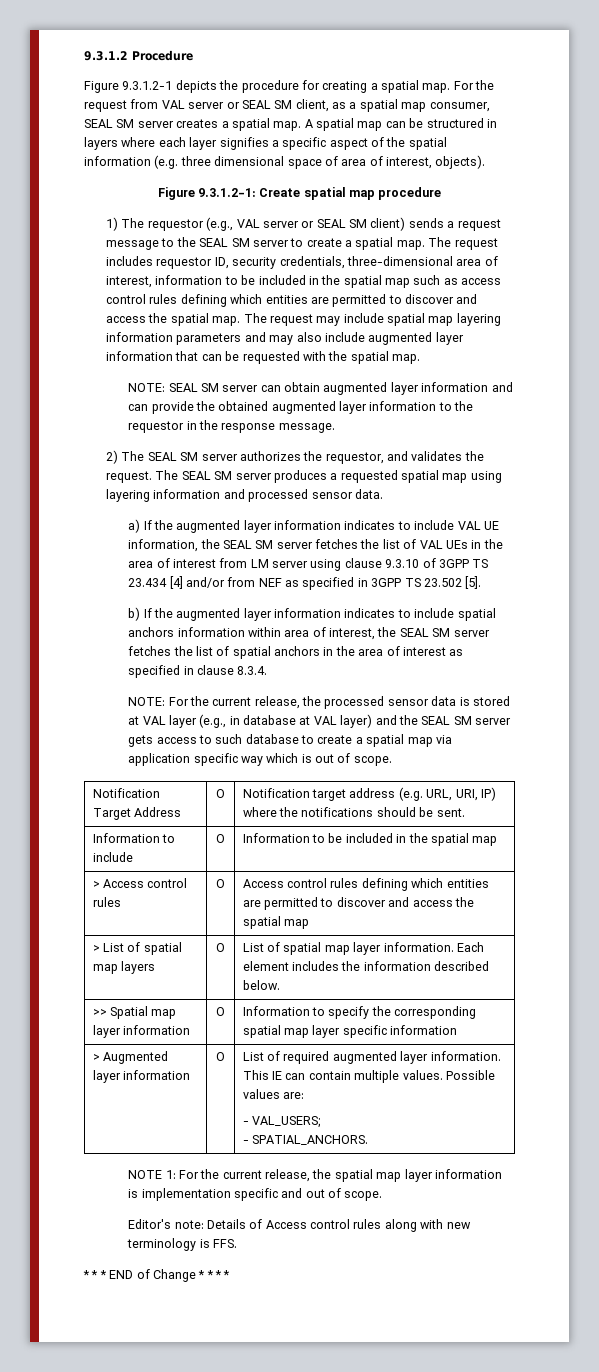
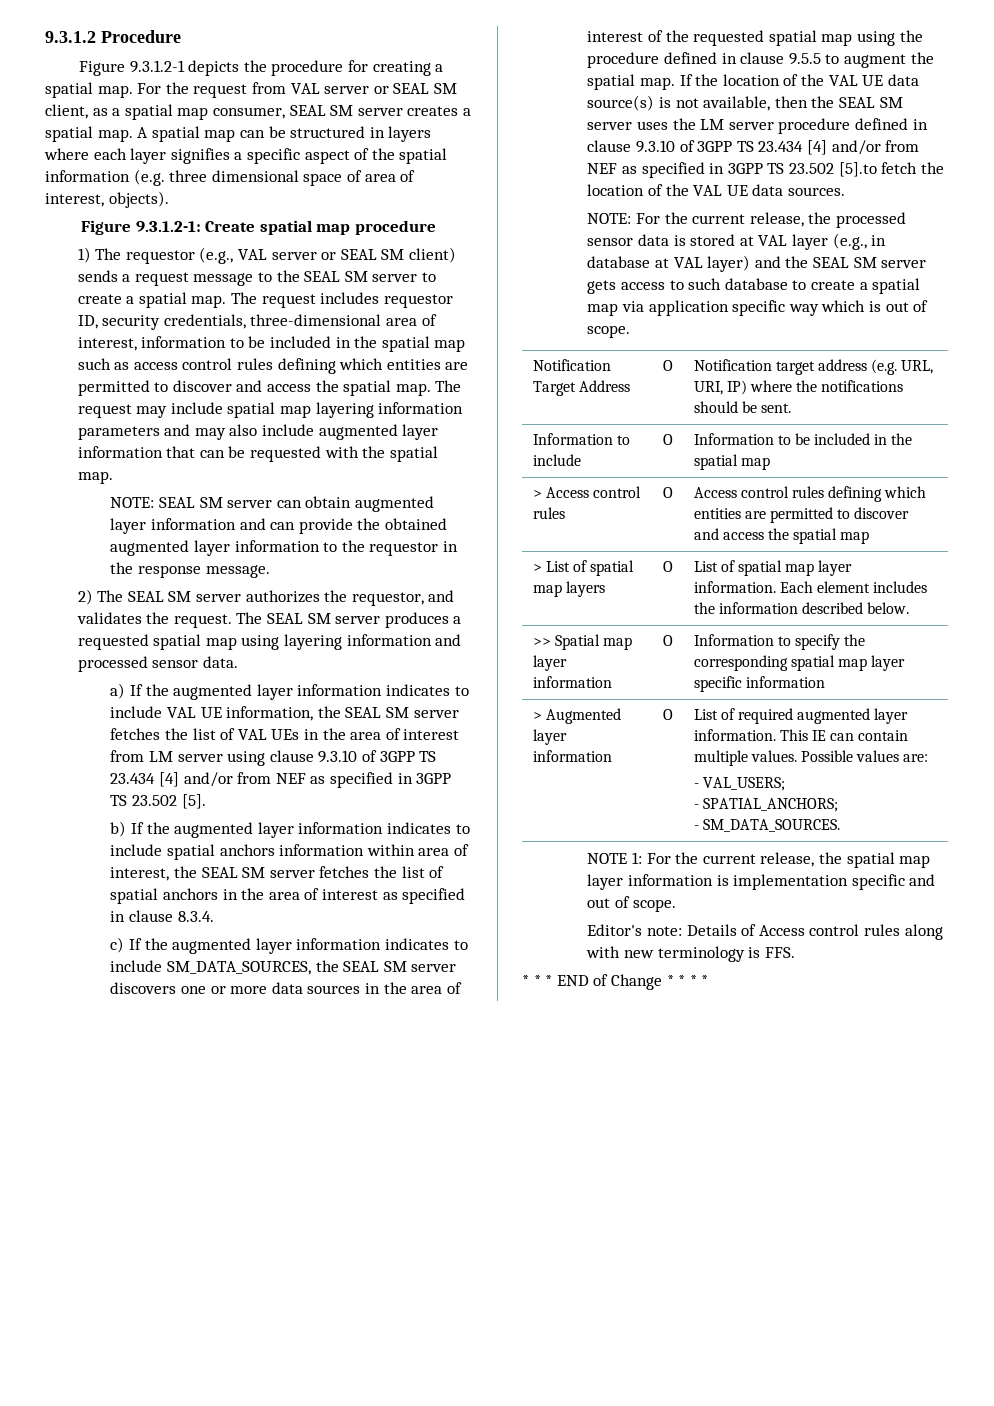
+ c) If the augmented layer information indicates to include SM_DATA_SOURCES, the SEAL SM server discovers one or more data sources in the area of interest of the requested spatial map using the procedure defined in clause 9.5.5 to augment the spatial map. If the location of the VAL UE data source(s) is not available, then the SEAL SM server uses the LM server procedure defined in clause 9.3.10 of 3GPP TS 23.434 [4] and/or from NEF as specified in 3GPP TS 23.502 [5].to fetch the location of the VAL UE data sources.
  > Augmented layer information | O | List of required augmented layer information. This IE can contain multiple values. Possible values are:
  - VAL_USERS;
- - SPATIAL_ANCHORS.
+ - SPATIAL_ANCHORS;
+ - SM_DATA_SOURCES.

